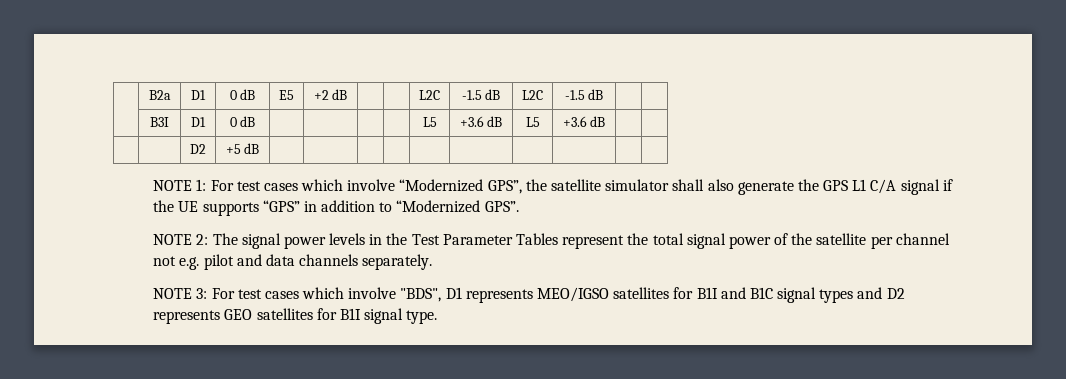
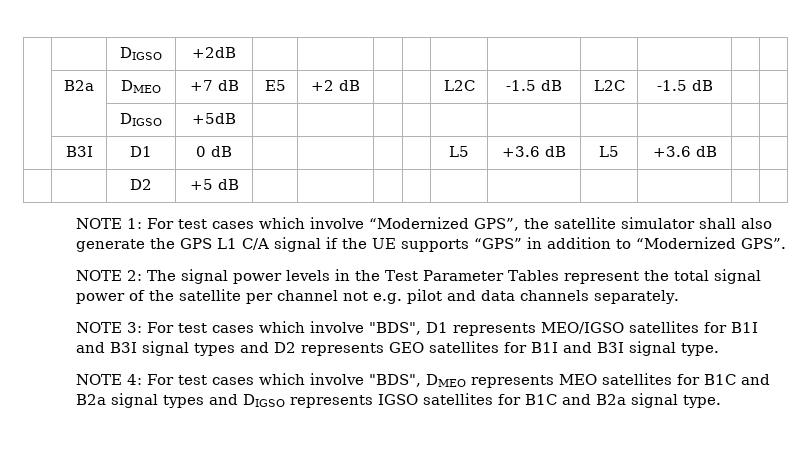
- | B2a | D1 | 0 dB | E5 | +2 dB | | | L2C | -1.5 dB | L2C | -1.5 dB | |
+ | | DIGSO | +2dB | | | | | | | | | |
+ | B2a | DMEO | +7 dB | E5 | +2 dB | | | L2C | -1.5 dB | L2C | -1.5 dB | |
+ | | DIGSO | +5dB | | | | | | | | | |
- NOTE 3: For test cases which involve "BDS", D1 represents MEO/IGSO satellites for B1I and B1C signal types and D2 represents GEO satellites for B1I signal type.
+ NOTE 3: For test cases which involve "BDS", D1 represents MEO/IGSO satellites for B1I and B3I signal types and D2 represents GEO satellites for B1I and B3I signal type.
+ NOTE 4: For test cases which involve "BDS", DMEO represents MEO satellites for B1C and B2a signal types and DIGSO represents IGSO satellites for B1C and B2a signal type.

